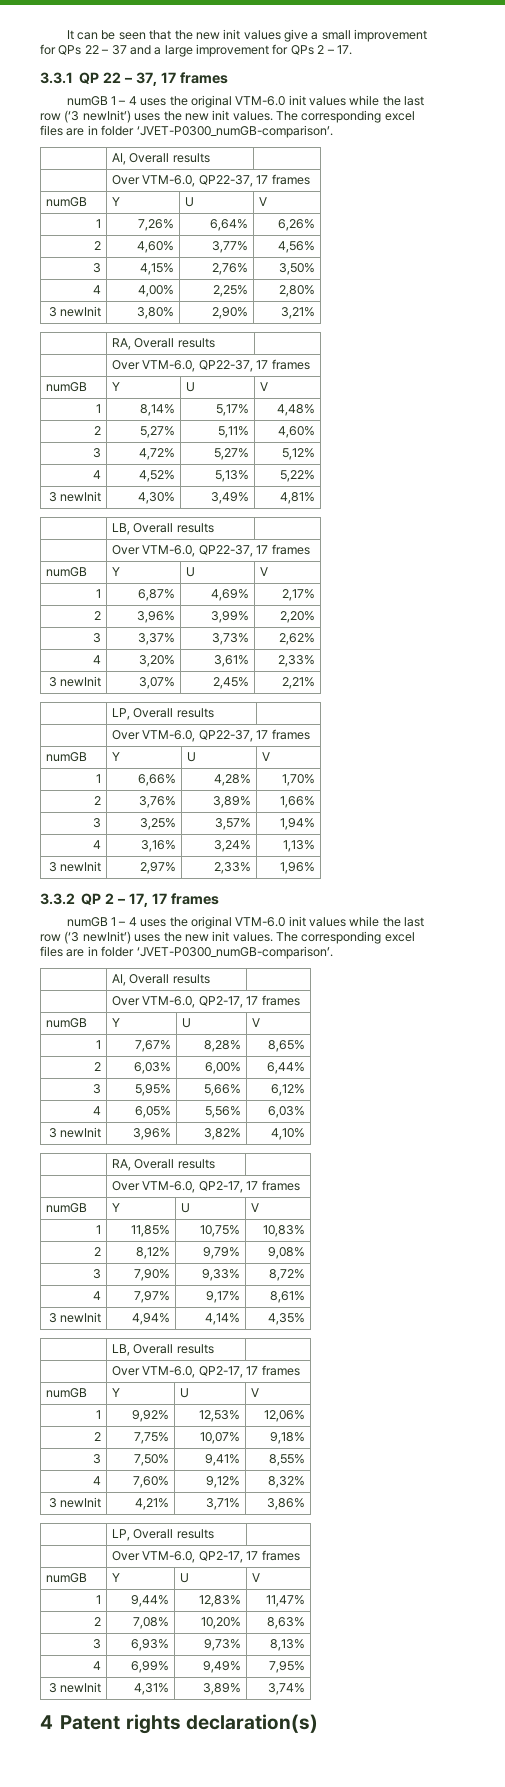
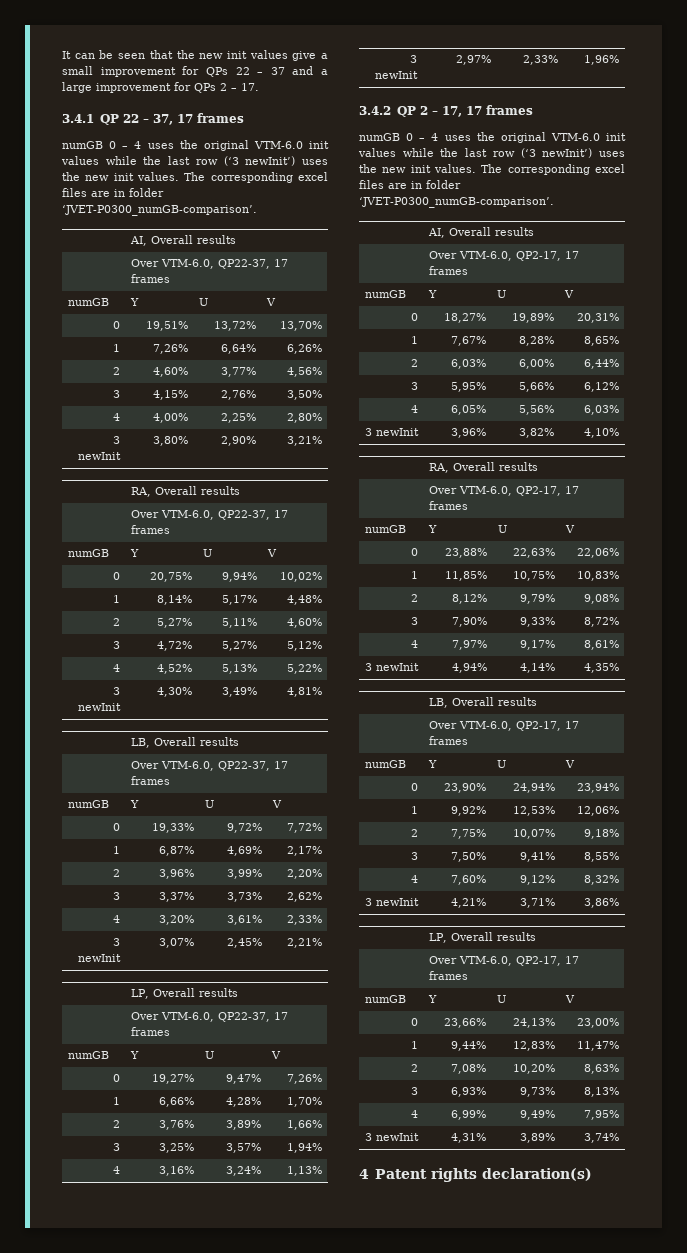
- 3.3.1 QP 22 – 37, 17 frames
- numGB 1 – 4 uses the original VTM-6.0 init values while the last row (‘3 newInit’) uses the new init values.
+ 3.4.1 QP 22 – 37, 17 frames
+ numGB 0 – 4 uses the original VTM-6.0 init values while the last row (‘3 newInit’) uses the new init values.
+ 0 | 19,51% | 13,72% | 13,70%
+ 0 | 20,75% | 9,94% | 10,02%
+ 0 | 19,33% | 9,72% | 7,72%
+ 0 | 19,27% | 9,47% | 7,26%
- 3.3.2 QP 2 – 17, 17 frames
- numGB 1 – 4 uses the original VTM-6.0 init values while the last row (‘3 newInit’) uses the new init values.
+ 3.4.2 QP 2 – 17, 17 frames
+ numGB 0 – 4 uses the original VTM-6.0 init values while the last row (‘3 newInit’) uses the new init values.
+ 0 | 18,27% | 19,89% | 20,31%
+ 0 | 23,88% | 22,63% | 22,06%
+ 0 | 23,90% | 24,94% | 23,94%
+ 0 | 23,66% | 24,13% | 23,00%

